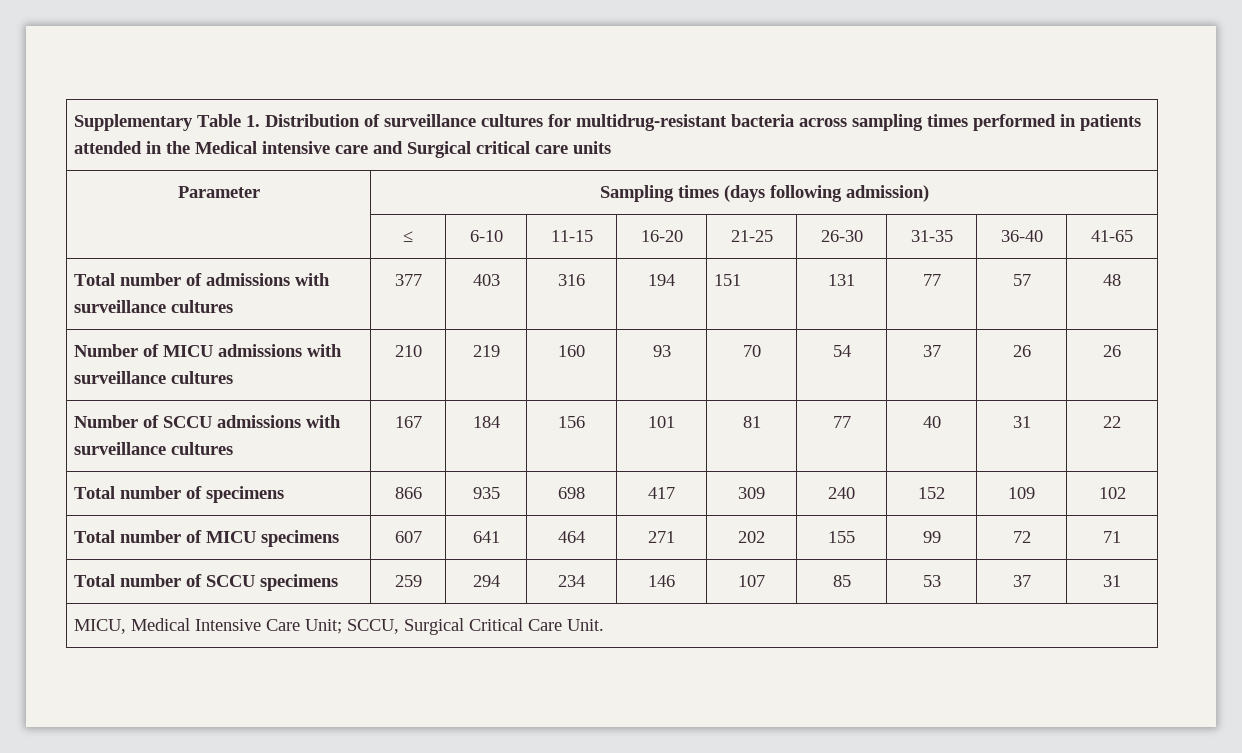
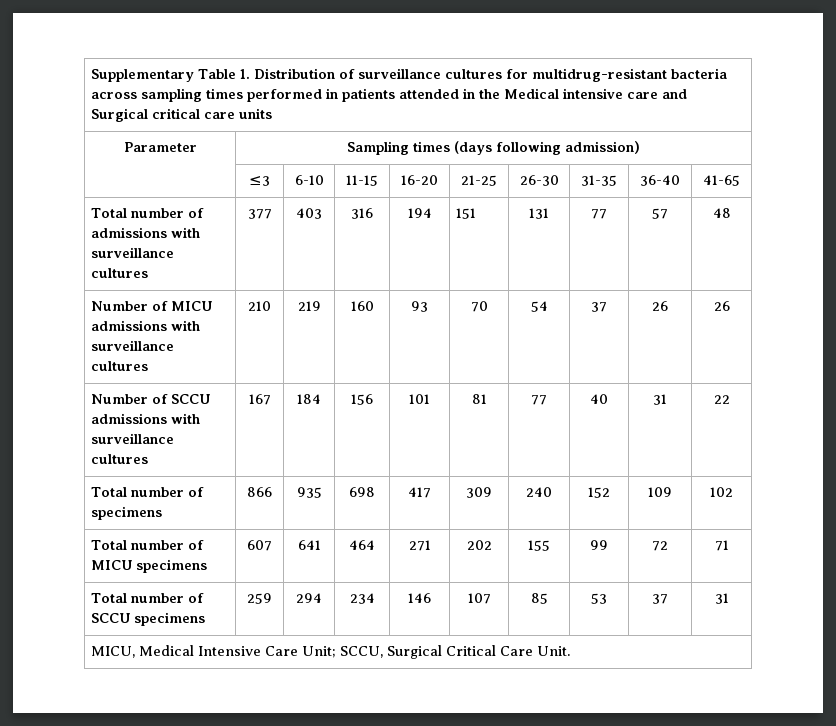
- | ≤ | 6-10 | 11-15 | 16-20 | 21-25 | 26-30 | 31-35 | 36-40 | 41-65
+ | ≤3 | 6-10 | 11-15 | 16-20 | 21-25 | 26-30 | 31-35 | 36-40 | 41-65

